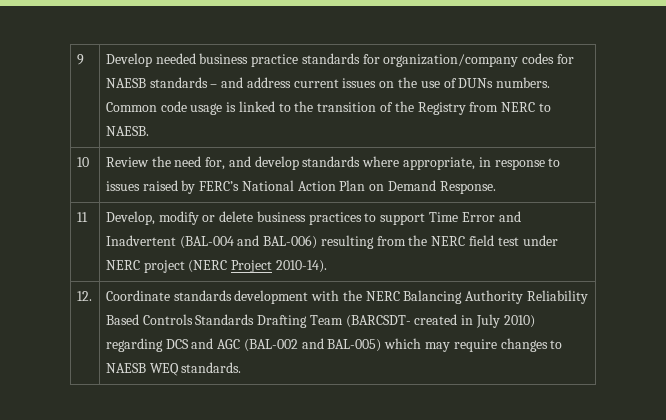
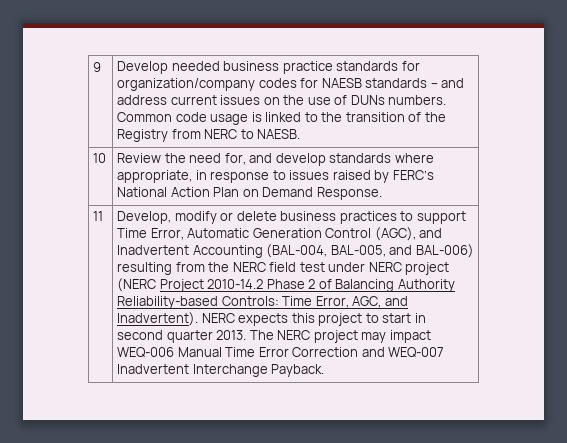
- Develop, modify or delete business practices to support Time Error and Inadvertent (BAL-004 and BAL-006) resulting from the NERC field test under NERC project (NERC Project 2010-14).
- 12. | Coordinate standards development with the NERC Balancing Authority Reliability Based Controls Standards Drafting Team (BARCSDT- created in July 2010) regarding DCS and AGC (BAL-002 and BAL-005) which may require changes to NAESB WEQ standards.
+ Develop, modify or delete business practices to support Time Error, Automatic Generation Control (AGC), and Inadvertent Accounting (BAL-004, BAL-005, and BAL-006) resulting from the NERC field test under NERC project (NERC Project 2010-14.2 Phase 2 of Balancing Authority Reliability-based Controls: Time Error, AGC, and Inadvertent). NERC expects this project to start in second quarter 2013. The NERC project may impact WEQ-006 Manual Time Error Correction and WEQ-007 Inadvertent Interchange Payback.

